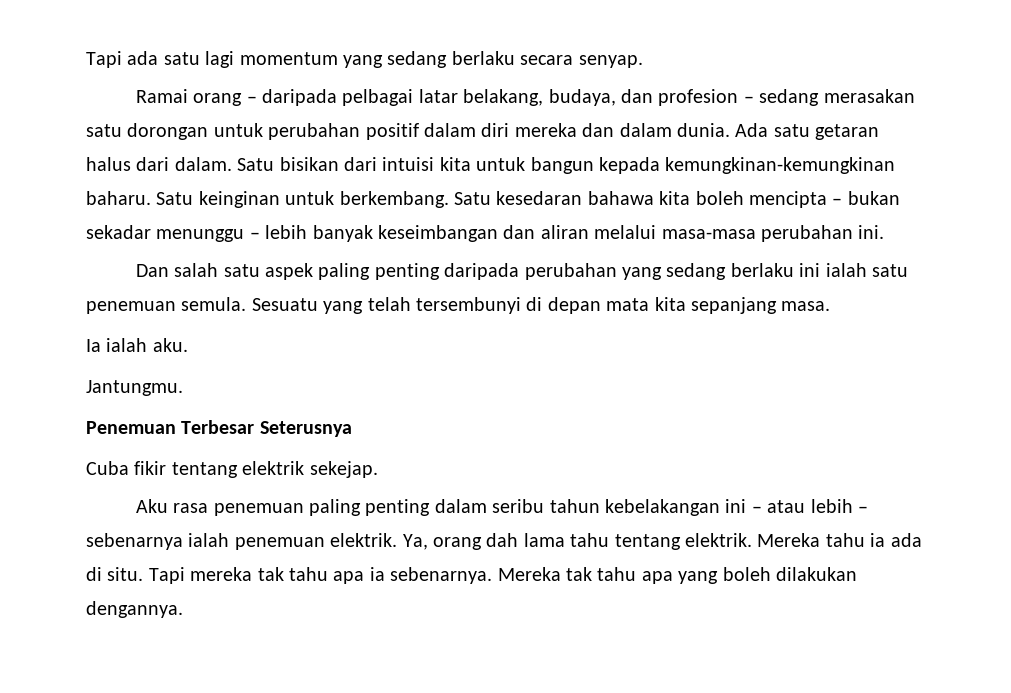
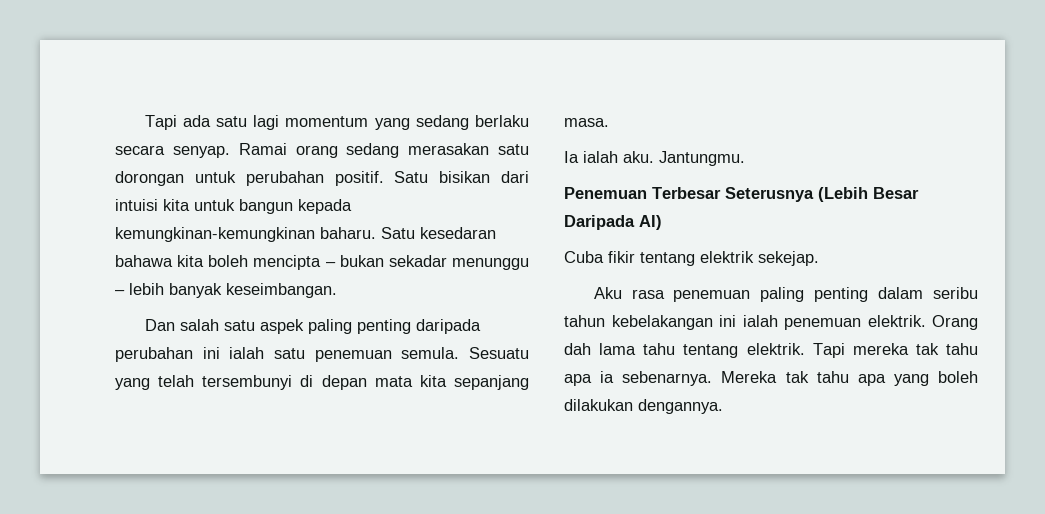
- Tapi ada satu lagi momentum yang sedang berlaku secara senyap.
- Ramai orang – daripada pelbagai latar belakang, budaya, dan profesion – sedang merasakan satu dorongan untuk perubahan positif dalam diri mereka dan dalam dunia. Ada satu getaran halus dari dalam.
+ Tapi ada satu lagi momentum yang sedang berlaku secara senyap. Ramai orang sedang merasakan satu dorongan untuk perubahan positif.
- Satu keinginan untuk berkembang. Satu kesedaran bahawa kita boleh mencipta – bukan sekadar menunggu – lebih banyak keseimbangan dan aliran melalui masa-masa perubahan ini.
+ Satu kesedaran bahawa kita boleh mencipta – bukan sekadar menunggu – lebih banyak keseimbangan.
- Dan salah satu aspek paling penting daripada perubahan yang sedang berlaku ini ialah satu penemuan semula.
+ Dan salah satu aspek paling penting daripada perubahan ini ialah satu penemuan semula.
- Ia ialah aku.
- Jantungmu.
+ Ia ialah aku. Jantungmu.
- Penemuan Terbesar Seterusnya
+ Penemuan Terbesar Seterusnya (Lebih Besar Daripada AI)
- Aku rasa penemuan paling penting dalam seribu tahun kebelakangan ini – atau lebih – sebenarnya ialah penemuan elektrik.
+ Aku rasa penemuan paling penting dalam seribu tahun kebelakangan ini ialah penemuan elektrik.
- Ya, orang dah lama tahu tentang elektrik.
+ Orang dah lama tahu tentang elektrik.
- Mereka tahu ia ada di situ.

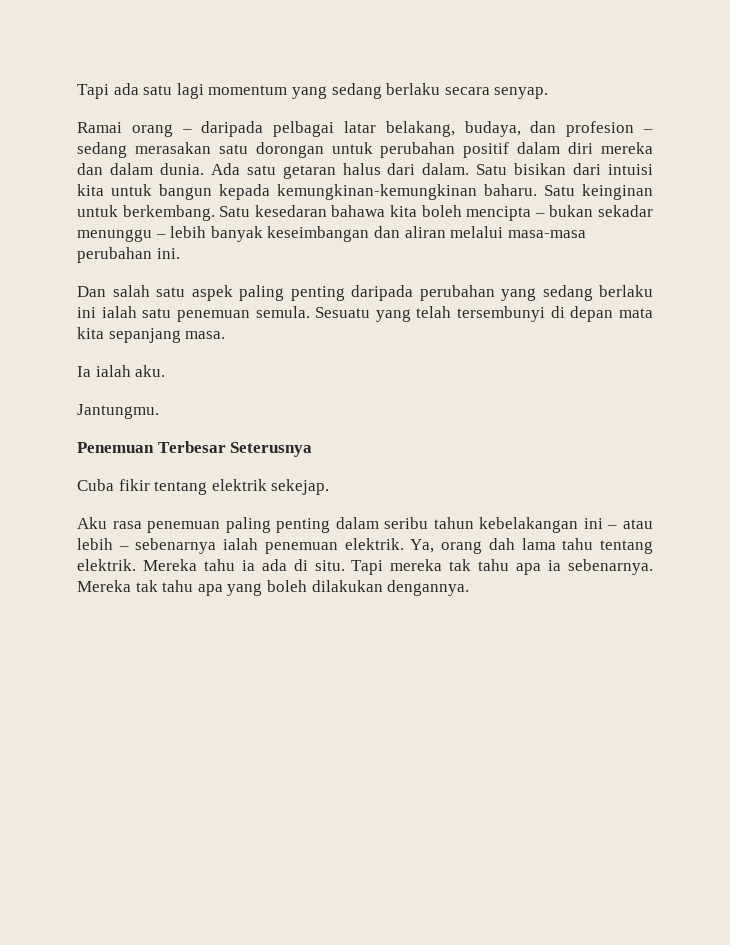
- Tapi ada satu lagi momentum yang sedang berlaku secara senyap. Ramai orang sedang merasakan satu dorongan untuk perubahan positif.
+ Tapi ada satu lagi momentum yang sedang berlaku secara senyap.
+ Ramai orang – daripada pelbagai latar belakang, budaya, dan profesion – sedang merasakan satu dorongan untuk perubahan positif dalam diri mereka dan dalam dunia. Ada satu getaran halus dari dalam.
- Satu kesedaran bahawa kita boleh mencipta – bukan sekadar menunggu – lebih banyak keseimbangan.
+ Satu keinginan untuk berkembang. Satu kesedaran bahawa kita boleh mencipta – bukan sekadar menunggu – lebih banyak keseimbangan dan aliran melalui masa-masa perubahan ini.
- Dan salah satu aspek paling penting daripada perubahan ini ialah satu penemuan semula.
+ Dan salah satu aspek paling penting daripada perubahan yang sedang berlaku ini ialah satu penemuan semula.
- Ia ialah aku. Jantungmu.
+ Ia ialah aku.
+ Jantungmu.
- Penemuan Terbesar Seterusnya (Lebih Besar Daripada AI)
+ Penemuan Terbesar Seterusnya
- Aku rasa penemuan paling penting dalam seribu tahun kebelakangan ini ialah penemuan elektrik.
+ Aku rasa penemuan paling penting dalam seribu tahun kebelakangan ini – atau lebih – sebenarnya ialah penemuan elektrik.
- Orang dah lama tahu tentang elektrik.
+ Ya, orang dah lama tahu tentang elektrik.
+ Mereka tahu ia ada di situ.

